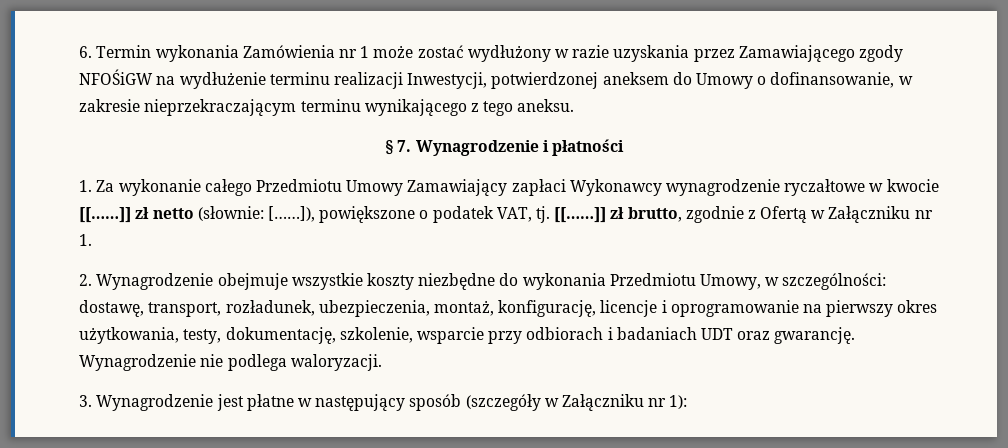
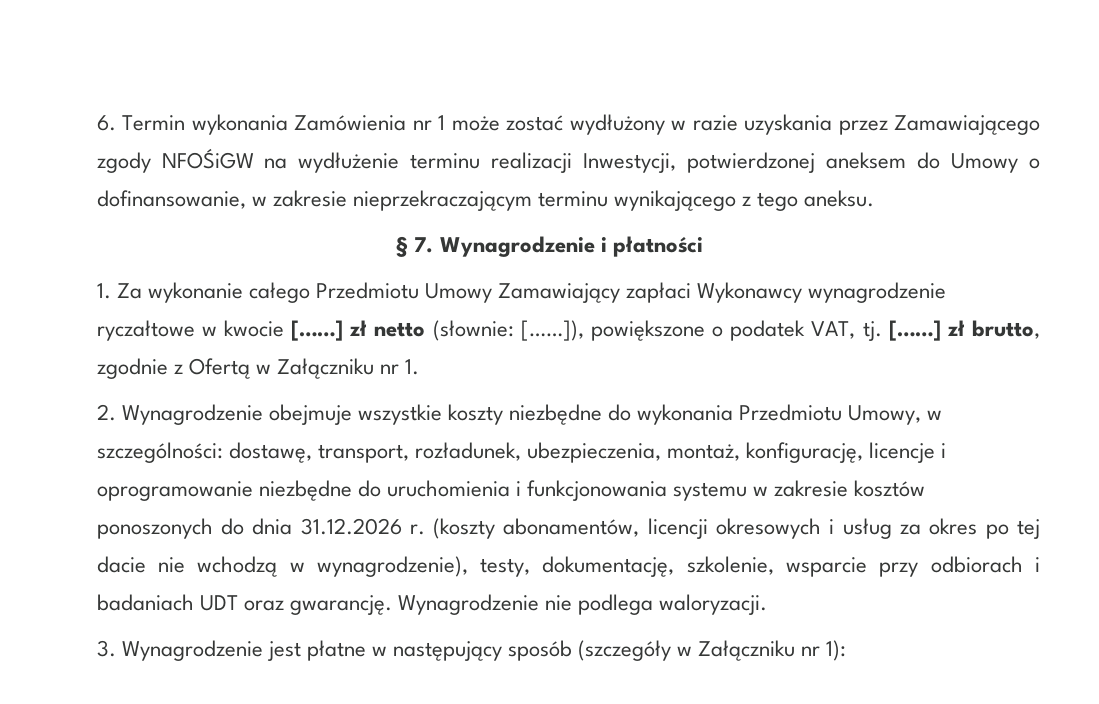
- 1. Za wykonanie całego Przedmiotu Umowy Zamawiający zapłaci Wykonawcy wynagrodzenie ryczałtowe w kwocie [[……]] zł netto (słownie: [……]), powiększone o podatek VAT, tj.
+ 1. Za wykonanie całego Przedmiotu Umowy Zamawiający zapłaci Wykonawcy wynagrodzenie ryczałtowe w kwocie [……] zł netto (słownie: [……]), powiększone o podatek VAT, tj.
- [[……]] zł brutto, zgodnie z Ofertą w Załączniku nr 1.
+ [……] zł brutto, zgodnie z Ofertą w Załączniku nr 1.
- 2. Wynagrodzenie obejmuje wszystkie koszty niezbędne do wykonania Przedmiotu Umowy, w szczególności: dostawę, transport, rozładunek, ubezpieczenia, montaż, konfigurację, licencje i oprogramowanie na pierwszy okres użytkowania, testy, dokumentację, szkolenie, wsparcie przy odbiorach i badaniach UDT oraz gwarancję.
+ 2. Wynagrodzenie obejmuje wszystkie koszty niezbędne do wykonania Przedmiotu Umowy, w szczególności: dostawę, transport, rozładunek, ubezpieczenia, montaż, konfigurację, licencje i oprogramowanie niezbędne do uruchomienia i funkcjonowania systemu w zakresie kosztów ponoszonych do dnia 31.12.2026 r. (koszty abonamentów, licencji okresowych i usług za okres po tej dacie nie wchodzą w wynagrodzenie), testy, dokumentację, szkolenie, wsparcie przy odbiorach i badaniach UDT oraz gwarancję.

